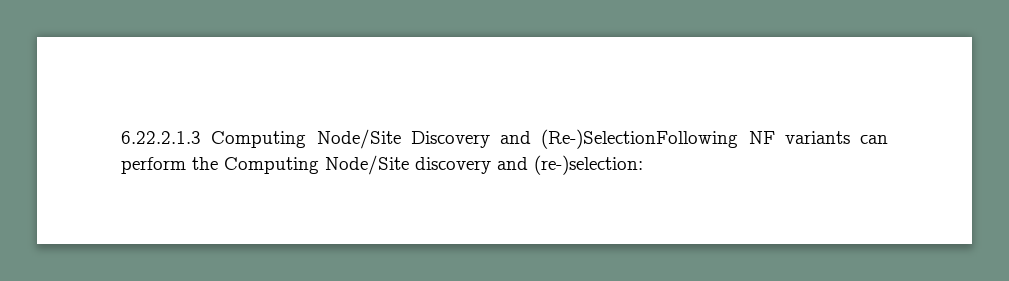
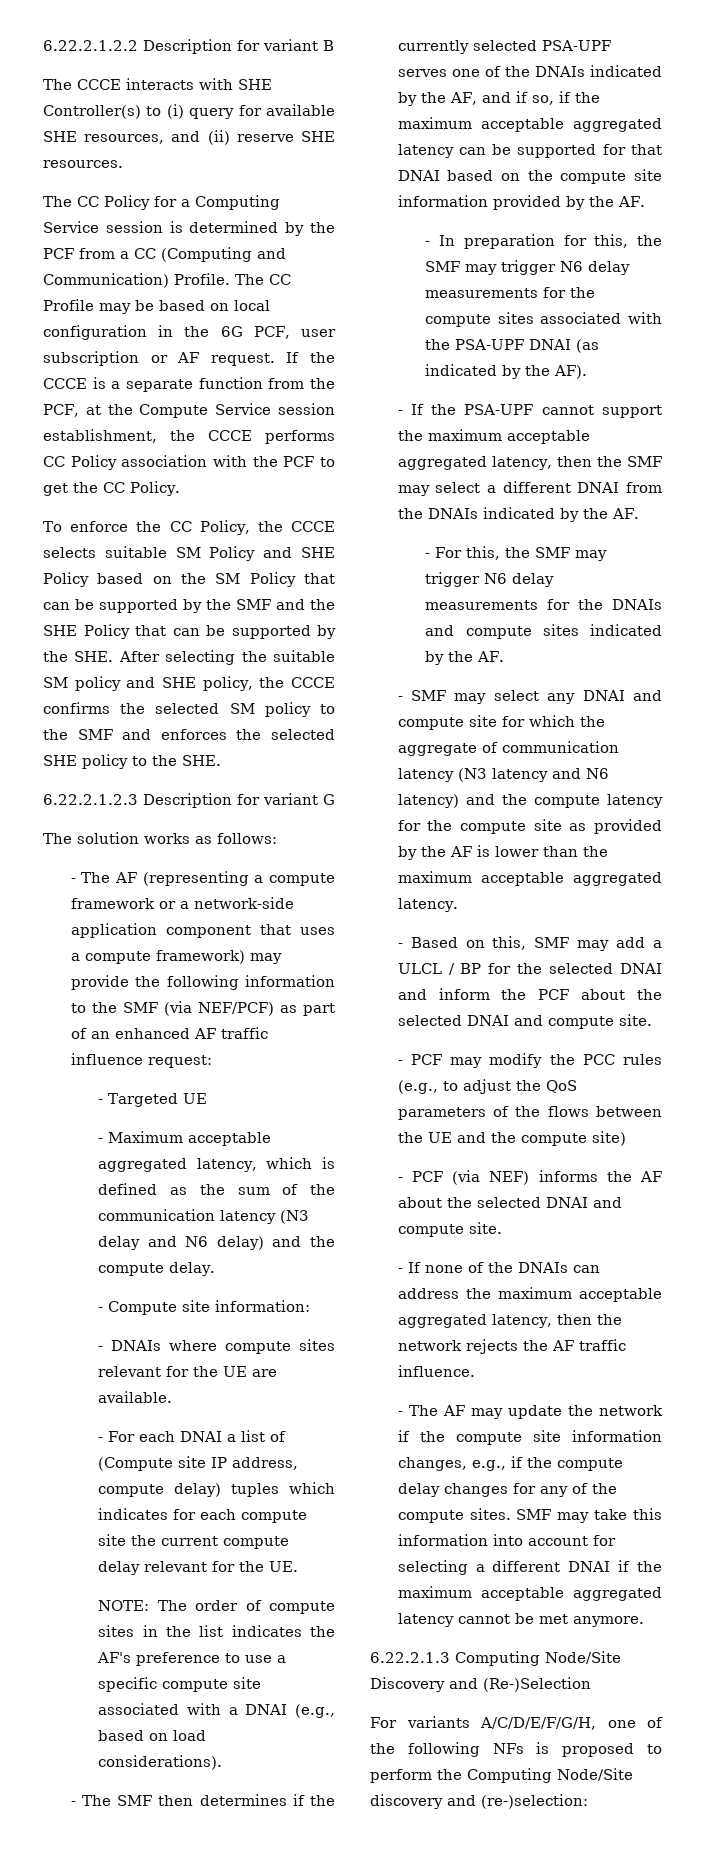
+ 6.22.2.1.2.2 Description for variant B
+ The CCCE interacts with SHE Controller(s) to (i) query for available SHE resources, and (ii) reserve SHE resources.
+ The CC Policy for a Computing Service session is determined by the PCF from a CC (Computing and Communication) Profile. The CC Profile may be based on local configuration in the 6G PCF, user subscription or AF request. If the CCCE is a separate function from the PCF, at the Compute Service session establishment, the CCCE performs CC Policy association with the PCF to get the CC Policy.
+ To enforce the CC Policy, the CCCE selects suitable SM Policy and SHE Policy based on the SM Policy that can be supported by the SMF and the SHE Policy that can be supported by the SHE. After selecting the suitable SM policy and SHE policy, the CCCE confirms the selected SM policy to the SMF and enforces the selected SHE policy to the SHE.
+ 6.22.2.1.2.3 Description for variant G
+ The solution works as follows:
+ - The AF (representing a compute framework or a network-side application component that uses a compute framework) may provide the following information to the SMF (via NEF/PCF) as part of an enhanced AF traffic influence request:
+ - Targeted UE
+ - Maximum acceptable aggregated latency, which is defined as the sum of the communication latency (N3 delay and N6 delay) and the compute delay.
+ - Compute site information:
+ - DNAIs where compute sites relevant for the UE are available.
+ - For each DNAI a list of (Compute site IP address, compute delay) tuples which indicates for each compute site the current compute delay relevant for the UE.
+ NOTE: The order of compute sites in the list indicates the AF's preference to use a specific compute site associated with a DNAI (e.g., based on load considerations).
+ - The SMF then determines if the currently selected PSA-UPF serves one of the DNAIs indicated by the AF, and if so, if the maximum acceptable aggregated latency can be supported for that DNAI based on the compute site information provided by the AF.
+ - In preparation for this, the SMF may trigger N6 delay measurements for the compute sites associated with the PSA-UPF DNAI (as indicated by the AF).
+ - If the PSA-UPF cannot support the maximum acceptable aggregated latency, then the SMF may select a different DNAI from the DNAIs indicated by the AF.
+ - For this, the SMF may trigger N6 delay measurements for the DNAIs and compute sites indicated by the AF.
+ - SMF may select any DNAI and compute site for which the aggregate of communication latency (N3 latency and N6 latency) and the compute latency for the compute site as provided by the AF is lower than the maximum acceptable aggregated latency.
+ - Based on this, SMF may add a ULCL / BP for the selected DNAI and inform the PCF about the selected DNAI and compute site.
+ - PCF may modify the PCC rules (e.g., to adjust the QoS parameters of the flows between the UE and the compute site)
+ - PCF (via NEF) informs the AF about the selected DNAI and compute site.
+ - If none of the DNAIs can address the maximum acceptable aggregated latency, then the network rejects the AF traffic influence.
+ - The AF may update the network if the compute site information changes, e.g., if the compute delay changes for any of the compute sites. SMF may take this information into account for selecting a different DNAI if the maximum acceptable aggregated latency cannot be met anymore.
- 6.22.2.1.3 Computing Node/Site Discovery and (Re-)SelectionFollowing NF variants can perform the Computing Node/Site discovery and (re-)selection:
+ 6.22.2.1.3 Computing Node/Site Discovery and (Re-)Selection
+ For variants A/C/D/E/F/G/H, one of the following NFs is proposed to perform the Computing Node/Site discovery and (re-)selection:

